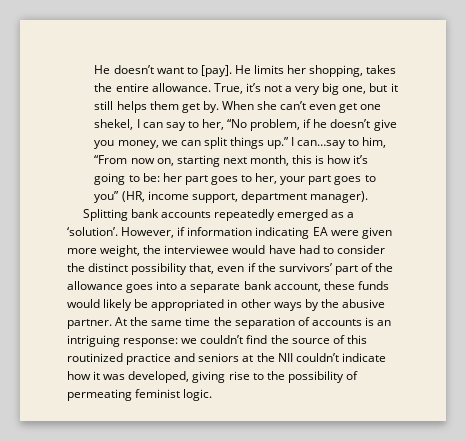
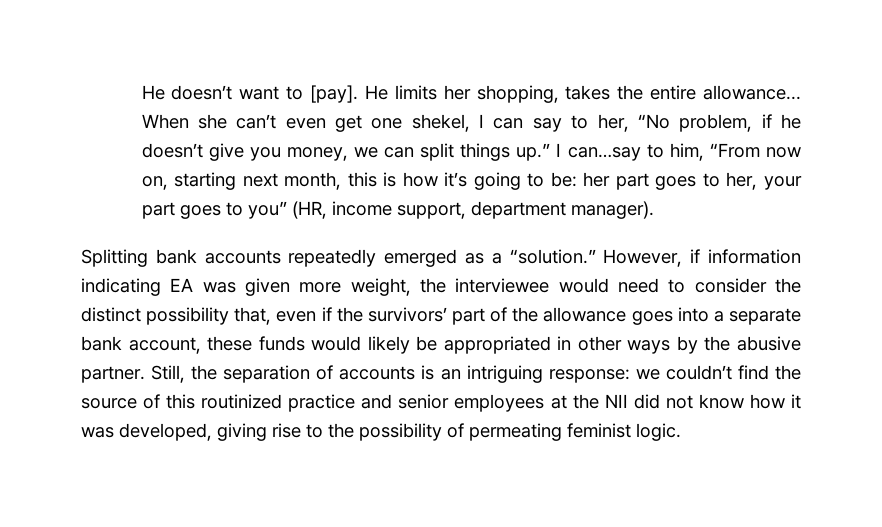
- He limits her shopping, takes the entire allowance. True, it’s not a very big one, but it still helps them get by.
+ He limits her shopping, takes the entire allowance...
- Splitting bank accounts repeatedly emerged as a ‘solution’.
+ Splitting bank accounts repeatedly emerged as a “solution.”
- However, if information indicating EA were given more weight, the interviewee would have had to consider the distinct possibility that, even if the survivors’ part of the allowance goes into a separate bank account, these funds would likely be appropriated in other ways by the abusive partner.
+ However, if information indicating EA was given more weight, the interviewee would need to consider the distinct possibility that, even if the survivors’ part of the allowance goes into a separate bank account, these funds would likely be appropriated in other ways by the abusive partner.
- At the same time the separation of accounts is an intriguing response: we couldn’t find the source of this routinized practice and seniors at the NII couldn’t indicate how it was developed, giving rise to the possibility of permeating feminist logic.
+ Still, the separation of accounts is an intriguing response: we couldn’t find the source of this routinized practice and senior employees at the NII did not know how it was developed, giving rise to the possibility of permeating feminist logic.

